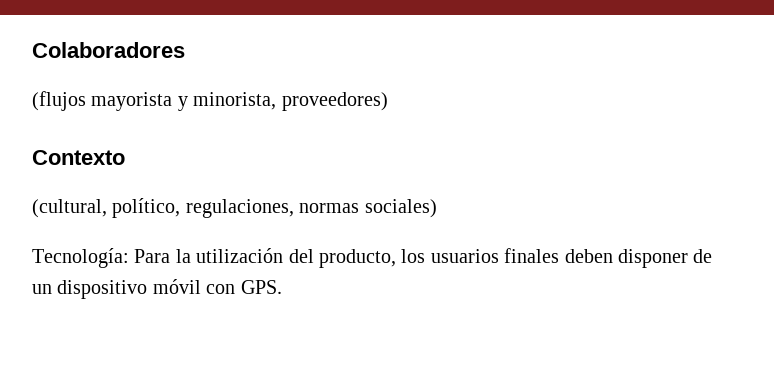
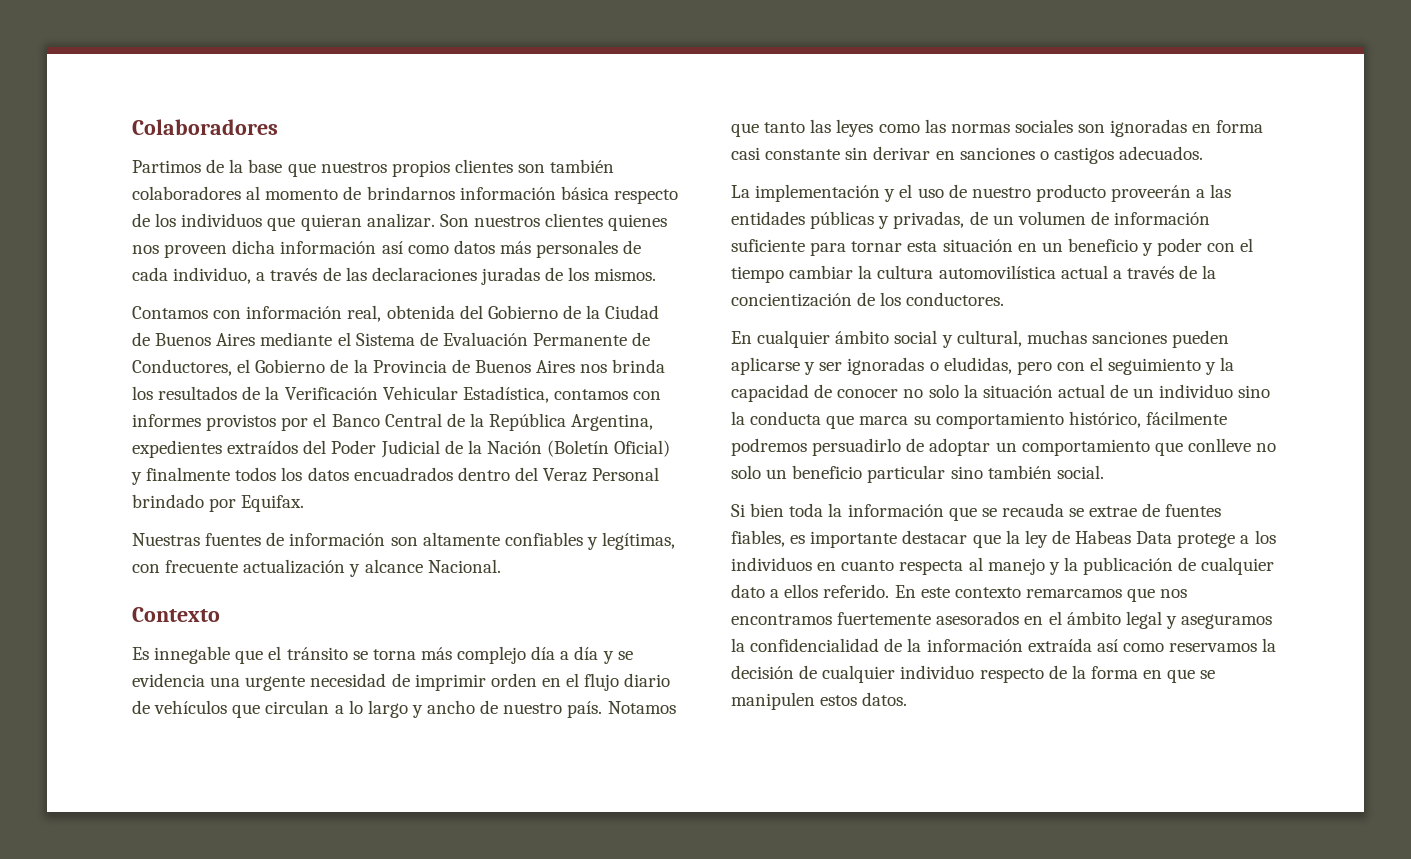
- (flujos mayorista y minorista, proveedores)
+ Partimos de la base que nuestros propios clientes son también colaboradores al momento de brindarnos información básica respecto de los individuos que quieran analizar. Son nuestros clientes quienes nos proveen dicha información así como datos más personales de cada individuo, a través de las declaraciones juradas de los mismos.
+ Contamos con información real, obtenida del Gobierno de la Ciudad de Buenos Aires mediante el Sistema de Evaluación Permanente de Conductores, el Gobierno de la Provincia de Buenos Aires nos brinda los resultados de la Verificación Vehicular Estadística, contamos con informes provistos por el Banco Central de la República Argentina, expedientes extraídos del Poder Judicial de la Nación (Boletín Oficial) y finalmente todos los datos encuadrados dentro del Veraz Personal brindado por Equifax.
+ Nuestras fuentes de información son altamente confiables y legítimas, con frecuente actualización y alcance Nacional.
  Contexto
- (cultural, político, regulaciones, normas sociales)
- Tecnología: Para la utilización del producto, los usuarios finales deben disponer de un dispositivo móvil con GPS.
+ Es innegable que el tránsito se torna más complejo día a día y se evidencia una urgente necesidad de imprimir orden en el flujo diario de vehículos que circulan a lo largo y ancho de nuestro país. Notamos que tanto las leyes como las normas sociales son ignoradas en forma casi constante sin derivar en sanciones o castigos adecuados.
+ La implementación y el uso de nuestro producto proveerán a las entidades públicas y privadas, de un volumen de información suficiente para tornar esta situación en un beneficio y poder con el tiempo cambiar la cultura automovilística actual a través de la concientización de los conductores.
+ En cualquier ámbito social y cultural, muchas sanciones pueden aplicarse y ser ignoradas o eludidas, pero con el seguimiento y la capacidad de conocer no solo la situación actual de un individuo sino la conducta que marca su comportamiento histórico, fácilmente podremos persuadirlo de adoptar un comportamiento que conlleve no solo un beneficio particular sino también social.
+ Si bien toda la información que se recauda se extrae de fuentes fiables, es importante destacar que la ley de Habeas Data protege a los individuos en cuanto respecta al manejo y la publicación de cualquier dato a ellos referido. En este contexto remarcamos que nos encontramos fuertemente asesorados en el ámbito legal y aseguramos la confidencialidad de la información extraída así como reservamos la decisión de cualquier individuo respecto de la forma en que se manipulen estos datos.

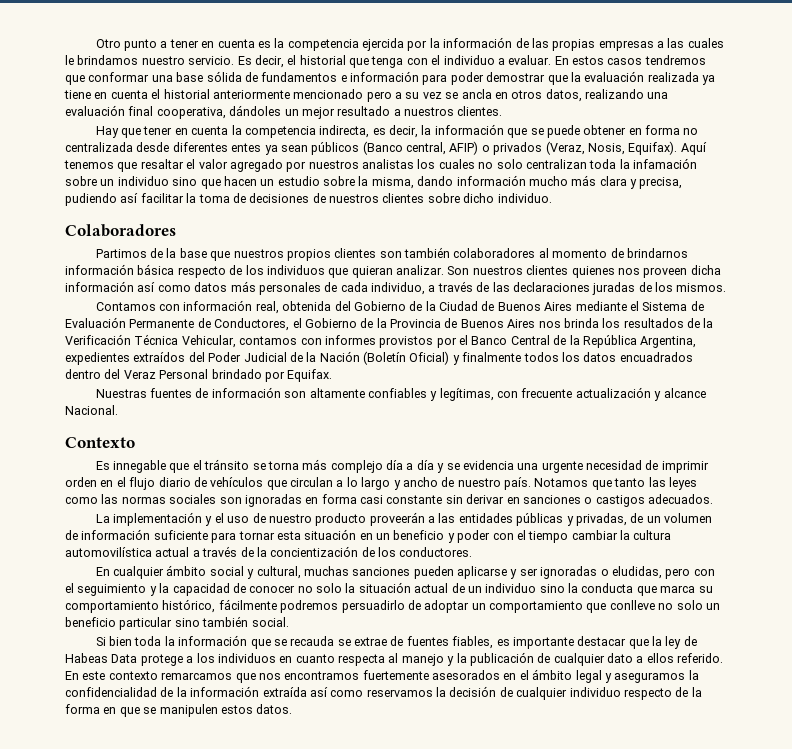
+ Otro punto a tener en cuenta es la competencia ejercida por la información de las propias empresas a las cuales le brindamos nuestro servicio. Es decir, el historial que tenga con el individuo a evaluar. En estos casos tendremos que conformar una base sólida de fundamentos e información para poder demostrar que la evaluación realizada ya tiene en cuenta el historial anteriormente mencionado pero a su vez se ancla en otros datos, realizando una evaluación final cooperativa, dándoles un mejor resultado a nuestros clientes.
+ Hay que tener en cuenta la competencia indirecta, es decir, la información que se puede obtener en forma no centralizada desde diferentes entes ya sean públicos (Banco central, AFIP) o privados (Veraz, Nosis, Equifax). Aquí tenemos que resaltar el valor agregado por nuestros analistas los cuales no solo centralizan toda la infamación sobre un individuo sino que hacen un estudio sobre la misma, dando información mucho más clara y precisa, pudiendo así facilitar la toma de decisiones de nuestros clientes sobre dicho individuo.
- Contamos con información real, obtenida del Gobierno de la Ciudad de Buenos Aires mediante el Sistema de Evaluación Permanente de Conductores, el Gobierno de la Provincia de Buenos Aires nos brinda los resultados de la Verificación Vehicular Estadística, contamos con informes provistos por el Banco Central de la República Argentina, expedientes extraídos del Poder Judicial de la Nación (Boletín Oficial) y finalmente todos los datos encuadrados dentro del Veraz Personal brindado por Equifax.
+ Contamos con información real, obtenida del Gobierno de la Ciudad de Buenos Aires mediante el Sistema de Evaluación Permanente de Conductores, el Gobierno de la Provincia de Buenos Aires nos brinda los resultados de la Verificación Técnica Vehicular, contamos con informes provistos por el Banco Central de la República Argentina, expedientes extraídos del Poder Judicial de la Nación (Boletín Oficial) y finalmente todos los datos encuadrados dentro del Veraz Personal brindado por Equifax.

